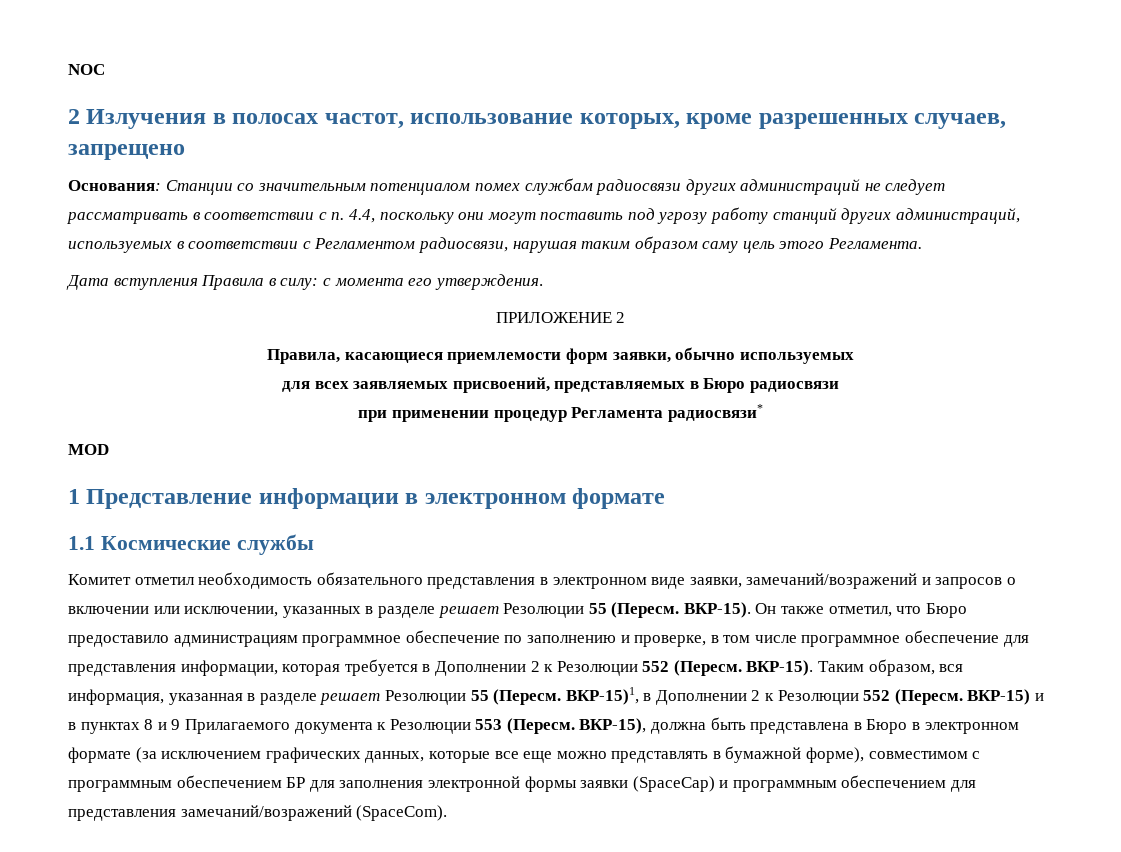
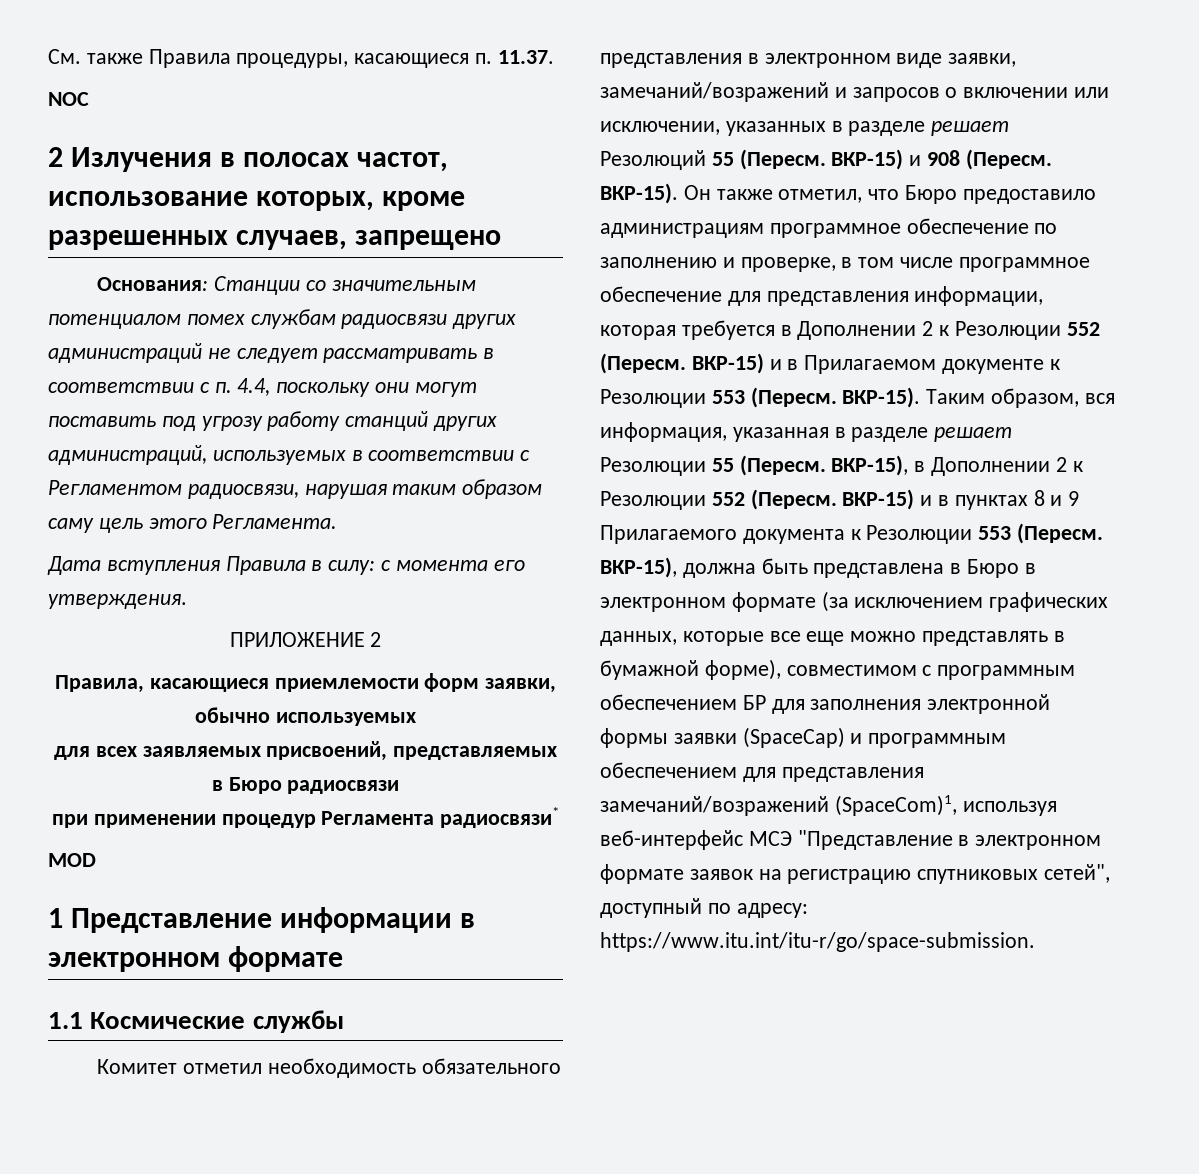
+ См. также Правила процедуры, касающиеся п. 11.37.
- Комитет отметил необходимость обязательного представления в электронном виде заявки, замечаний/возражений и запросов о включении или исключении, указанных в разделе решает Резолюции 55 (Пересм.
+ Комитет отметил необходимость обязательного представления в электронном виде заявки, замечаний/возражений и запросов о включении или исключении, указанных в разделе решает Резолюций 55 (Пересм. ВКР-15) и 908 (Пересм.
+ ВКР-15) и в Прилагаемом документе к Резолюции 553 (Пересм.
- ВКР-15)1, в Дополнении 2 к Резолюции 552 (Пересм.
+ ВКР-15), в Дополнении 2 к Резолюции 552 (Пересм.
- ВКР-15), должна быть представлена в Бюро в электронном формате (за исключением графических данных, которые все еще можно представлять в бумажной форме), совместимом с программным обеспечением БР для заполнения электронной формы заявки (SpaceCap) и программным обеспечением для представления замечаний/возражений (SpaceCom).
+ ВКР-15), должна быть представлена в Бюро в электронном формате (за исключением графических данных, которые все еще можно представлять в бумажной форме), совместимом с программным обеспечением БР для заполнения электронной формы заявки (SpaceCap) и программным обеспечением для представления замечаний/возражений (SpaceCom)1, используя веб-интерфейс МСЭ "Представление в электронном формате заявок на регистрацию спутниковых сетей", доступный по адресу: https://www.itu.int/itu-r/go/space-submission.

